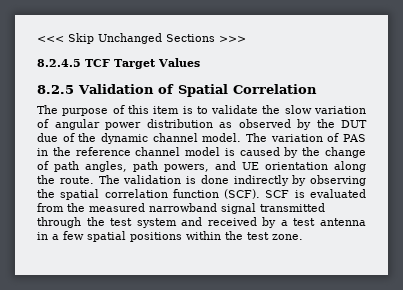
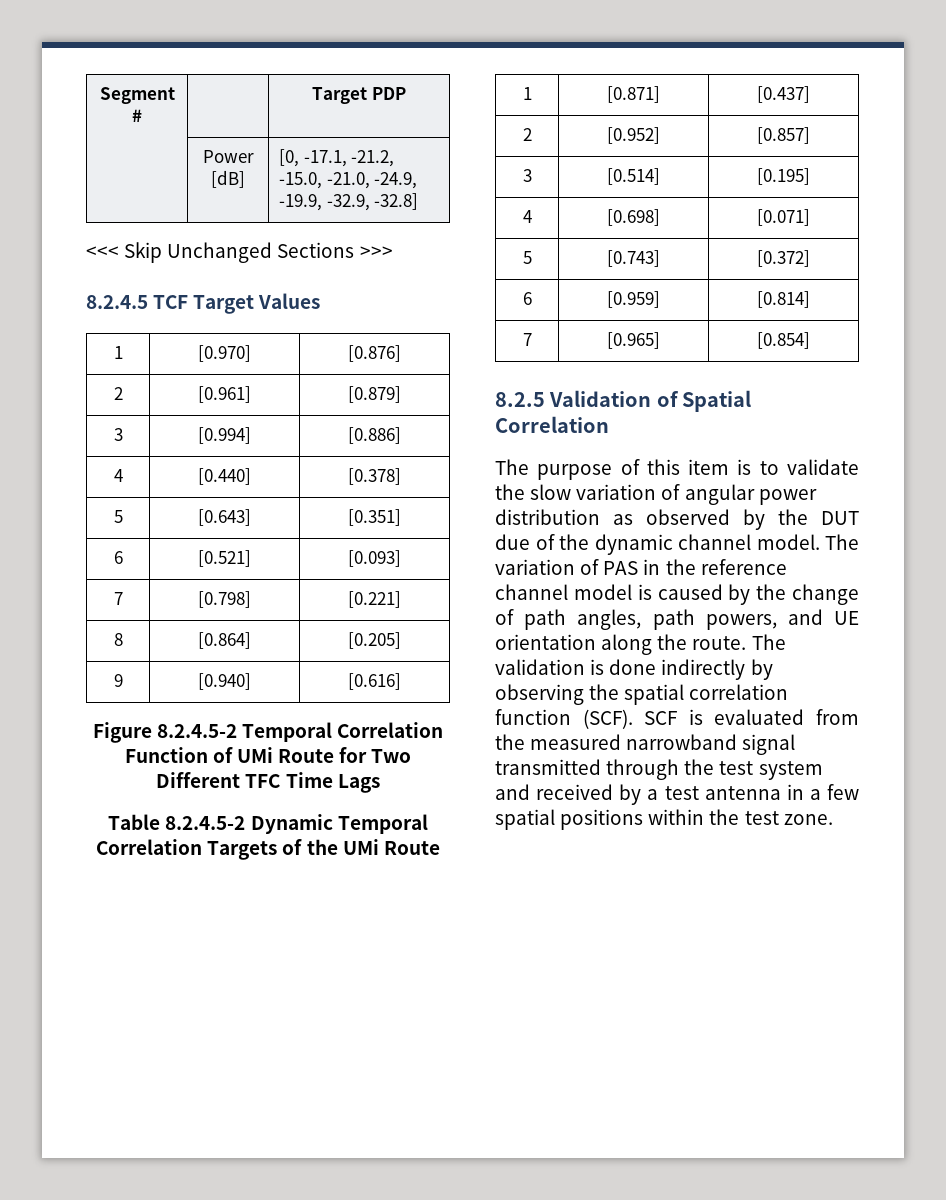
+ Segment # | | Target PDP
+ | Power [dB] | [0, -17.1, -21.2, -15.0, -21.0, -24.9, -19.9, -32.9, -32.8]
+ 1 | [0.970] | [0.876]
+ 2 | [0.961] | [0.879]
+ 3 | [0.994] | [0.886]
+ 4 | [0.440] | [0.378]
+ 5 | [0.643] | [0.351]
+ 6 | [0.521] | [0.093]
+ 7 | [0.798] | [0.221]
+ 8 | [0.864] | [0.205]
+ 9 | [0.940] | [0.616]
+ Figure 8.2.4.5-2 Temporal Correlation Function of UMi Route for Two Different TFC Time Lags
+ Table 8.2.4.5-2 Dynamic Temporal Correlation Targets of the UMi Route
+ 1 | [0.871] | [0.437]
+ 2 | [0.952] | [0.857]
+ 3 | [0.514] | [0.195]
+ 4 | [0.698] | [0.071]
+ 5 | [0.743] | [0.372]
+ 6 | [0.959] | [0.814]
+ 7 | [0.965] | [0.854]

